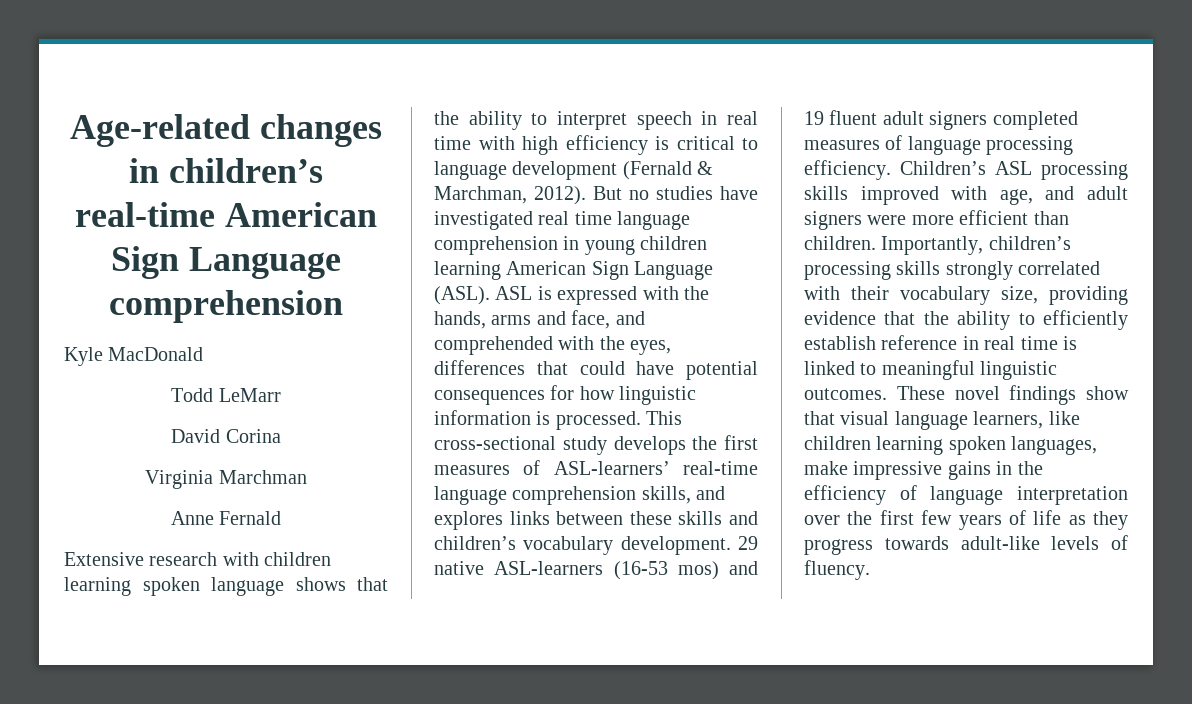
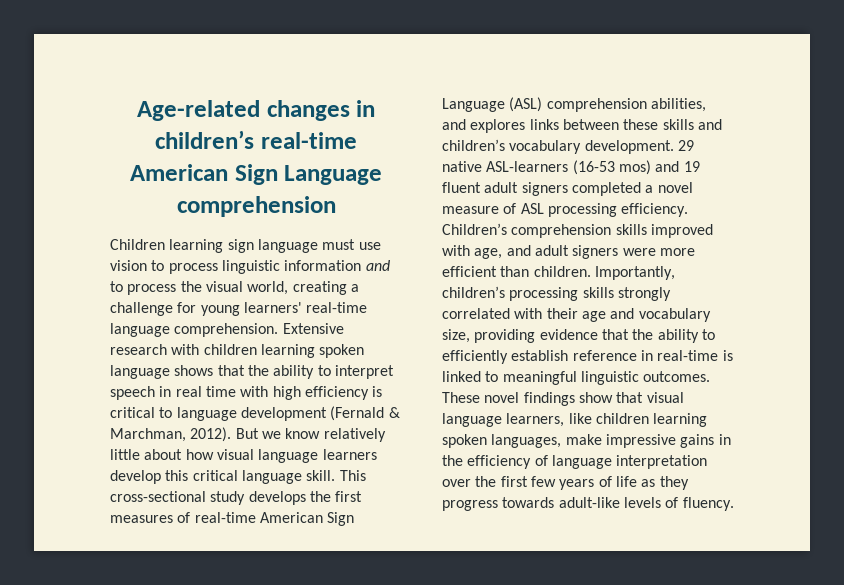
- Kyle MacDonald
- Todd LeMarr
- David Corina
- Virginia Marchman
- Anne Fernald
- Extensive research with children learning spoken language shows that the ability to interpret speech in real time with high efficiency is critical to language development (Fernald & Marchman, 2012).
+ Children learning sign language must use vision to process linguistic information and to process the visual world, creating a challenge for young learners' real-time language comprehension. Extensive research with children learning spoken language shows that the ability to interpret speech in real time with high efficiency is critical to language development (Fernald & Marchman, 2012).
- But no studies have investigated real time language comprehension in young children learning American Sign Language (ASL). ASL is expressed with the hands, arms and face, and comprehended with the eyes, differences that could have potential consequences for how linguistic information is processed.
+ But we know relatively little about how visual language learners develop this critical language skill.
- This cross-sectional study develops the first measures of ASL-learners’ real-time language comprehension skills, and explores links between these skills and children’s vocabulary development.
+ This cross-sectional study develops the first measures of real-time American Sign Language (ASL) comprehension abilities, and explores links between these skills and children’s vocabulary development.
- 29 native ASL-learners (16-53 mos) and 19 fluent adult signers completed measures of language processing efficiency.
+ 29 native ASL-learners (16-53 mos) and 19 fluent adult signers completed a novel measure of ASL processing efficiency.
- Children’s ASL processing skills improved with age, and adult signers were more efficient than children.
+ Children’s comprehension skills improved with age, and adult signers were more efficient than children.
- Importantly, children’s processing skills strongly correlated with their vocabulary size, providing evidence that the ability to efficiently establish reference in real time is linked to meaningful linguistic outcomes.
+ Importantly, children’s processing skills strongly correlated with their age and vocabulary size, providing evidence that the ability to efficiently establish reference in real-time is linked to meaningful linguistic outcomes.

